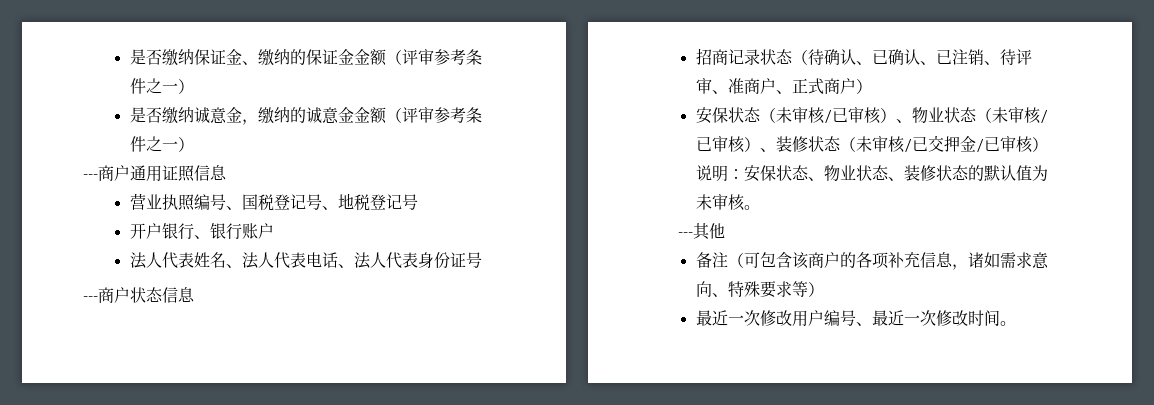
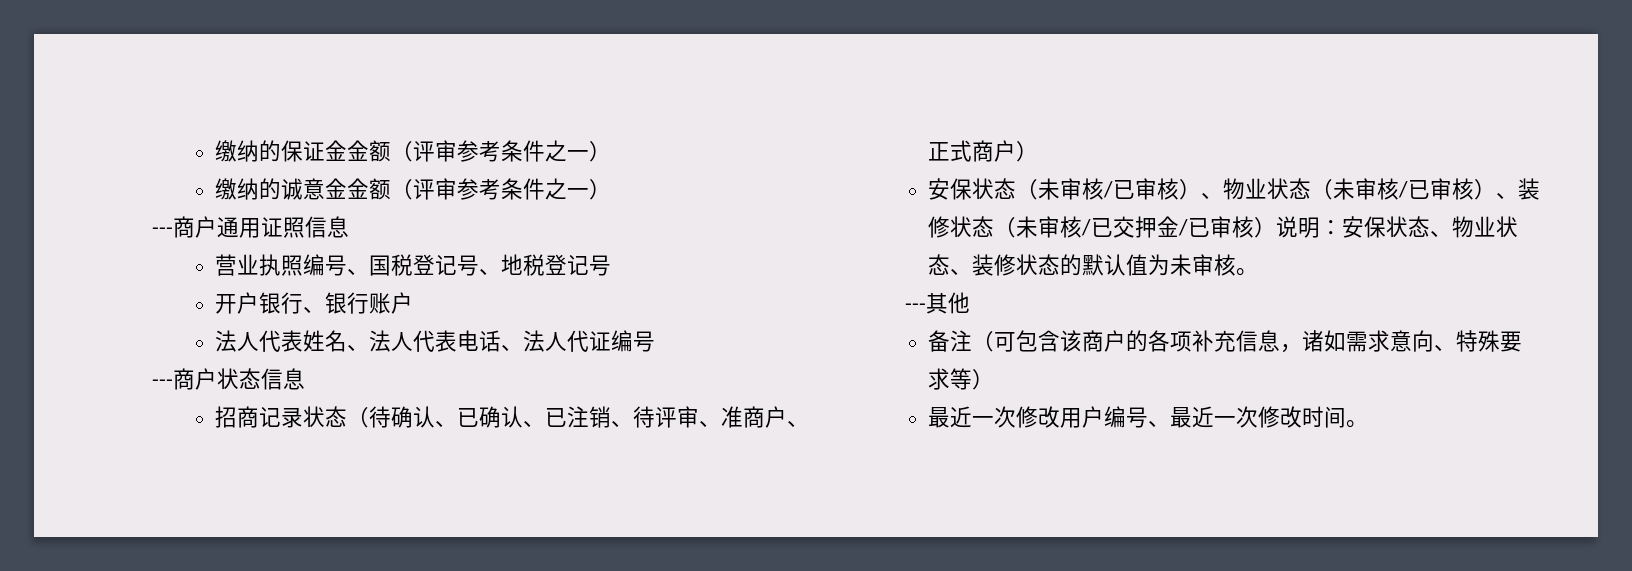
- 是否缴纳保证金、缴纳的保证金金额（评审参考条件之一）
+ 缴纳的保证金金额（评审参考条件之一）
- 是否缴纳诚意金，缴纳的诚意金金额（评审参考条件之一）
+ 缴纳的诚意金金额（评审参考条件之一）
- 法人代表姓名、法人代表电话、法人代表身份证号
+ 法人代表姓名、法人代表电话、法人代证编号

